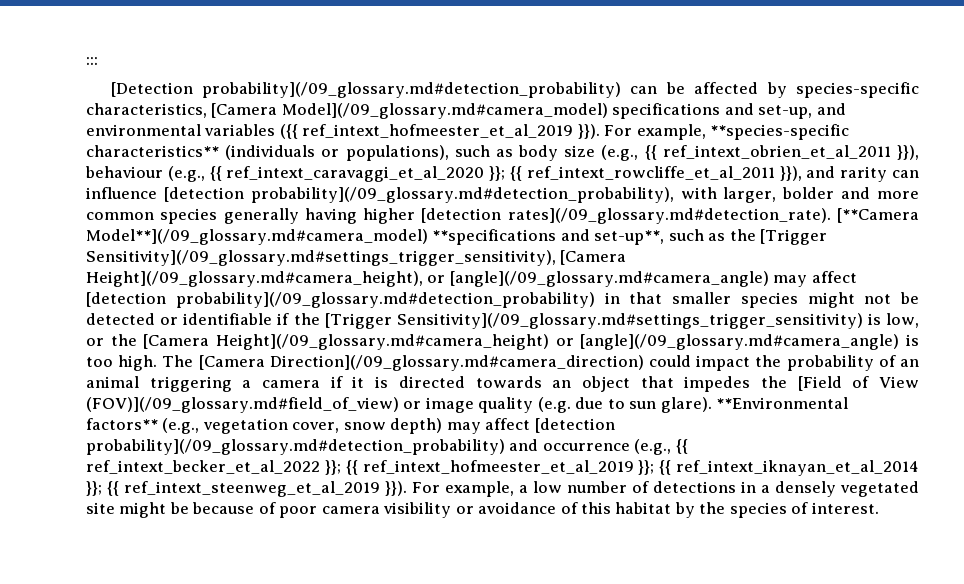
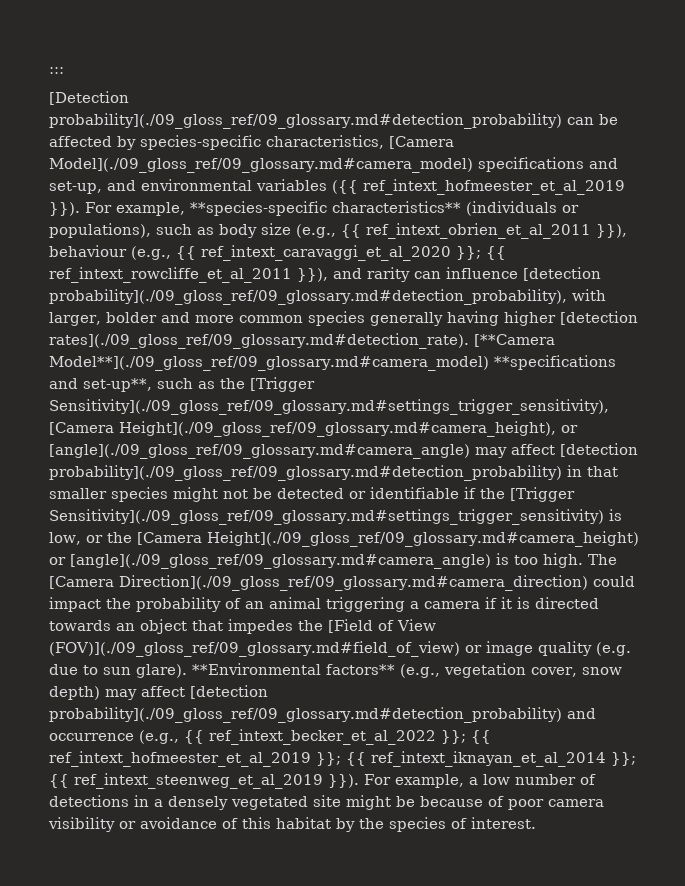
- [Detection probability](/09_glossary.md#detection_probability) can be affected by species-specific characteristics, [Camera Model](/09_glossary.md#camera_model) specifications and set-up, and environmental variables ({{ ref_intext_hofmeester_et_al_2019 }}).
+ [Detection probability](./09_gloss_ref/09_glossary.md#detection_probability) can be affected by species-specific characteristics, [Camera Model](./09_gloss_ref/09_glossary.md#camera_model) specifications and set-up, and environmental variables ({{ ref_intext_hofmeester_et_al_2019 }}).
- {{ ref_intext_rowcliffe_et_al_2011 }}), and rarity can influence [detection probability](/09_glossary.md#detection_probability), with larger, bolder and more common species generally having higher [detection rates](/09_glossary.md#detection_rate). [**Camera Model**](/09_glossary.md#camera_model) **specifications and set-up**, such as the [Trigger Sensitivity](/09_glossary.md#settings_trigger_sensitivity), [Camera Height](/09_glossary.md#camera_height), or [angle](/09_glossary.md#camera_angle) may affect [detection probability](/09_glossary.md#detection_probability) in that smaller species might not be detected or identifiable if the [Trigger Sensitivity](/09_glossary.md#settings_trigger_sensitivity) is low, or the [Camera Height](/09_glossary.md#camera_height) or [angle](/09_glossary.md#camera_angle) is too high.
+ {{ ref_intext_rowcliffe_et_al_2011 }}), and rarity can influence [detection probability](./09_gloss_ref/09_glossary.md#detection_probability), with larger, bolder and more common species generally having higher [detection rates](./09_gloss_ref/09_glossary.md#detection_rate). [**Camera Model**](./09_gloss_ref/09_glossary.md#camera_model) **specifications and set-up**, such as the [Trigger Sensitivity](./09_gloss_ref/09_glossary.md#settings_trigger_sensitivity), [Camera Height](./09_gloss_ref/09_glossary.md#camera_height), or [angle](./09_gloss_ref/09_glossary.md#camera_angle) may affect [detection probability](./09_gloss_ref/09_glossary.md#detection_probability) in that smaller species might not be detected or identifiable if the [Trigger Sensitivity](./09_gloss_ref/09_glossary.md#settings_trigger_sensitivity) is low, or the [Camera Height](./09_gloss_ref/09_glossary.md#camera_height) or [angle](./09_gloss_ref/09_glossary.md#camera_angle) is too high.
- The [Camera Direction](/09_glossary.md#camera_direction) could impact the probability of an animal triggering a camera if it is directed towards an object that impedes the [Field of View (FOV)](/09_glossary.md#field_of_view) or image quality (e.g. due to sun glare).
+ The [Camera Direction](./09_gloss_ref/09_glossary.md#camera_direction) could impact the probability of an animal triggering a camera if it is directed towards an object that impedes the [Field of View (FOV)](./09_gloss_ref/09_glossary.md#field_of_view) or image quality (e.g. due to sun glare).
- **Environmental factors** (e.g., vegetation cover, snow depth) may affect [detection probability](/09_glossary.md#detection_probability) and occurrence (e.g., {{ ref_intext_becker_et_al_2022 }}; {{ ref_intext_hofmeester_et_al_2019 }}; {{ ref_intext_iknayan_et_al_2014 }}; {{ ref_intext_steenweg_et_al_2019 }}).
+ **Environmental factors** (e.g., vegetation cover, snow depth) may affect [detection probability](./09_gloss_ref/09_glossary.md#detection_probability) and occurrence (e.g., {{ ref_intext_becker_et_al_2022 }}; {{ ref_intext_hofmeester_et_al_2019 }}; {{ ref_intext_iknayan_et_al_2014 }}; {{ ref_intext_steenweg_et_al_2019 }}).

